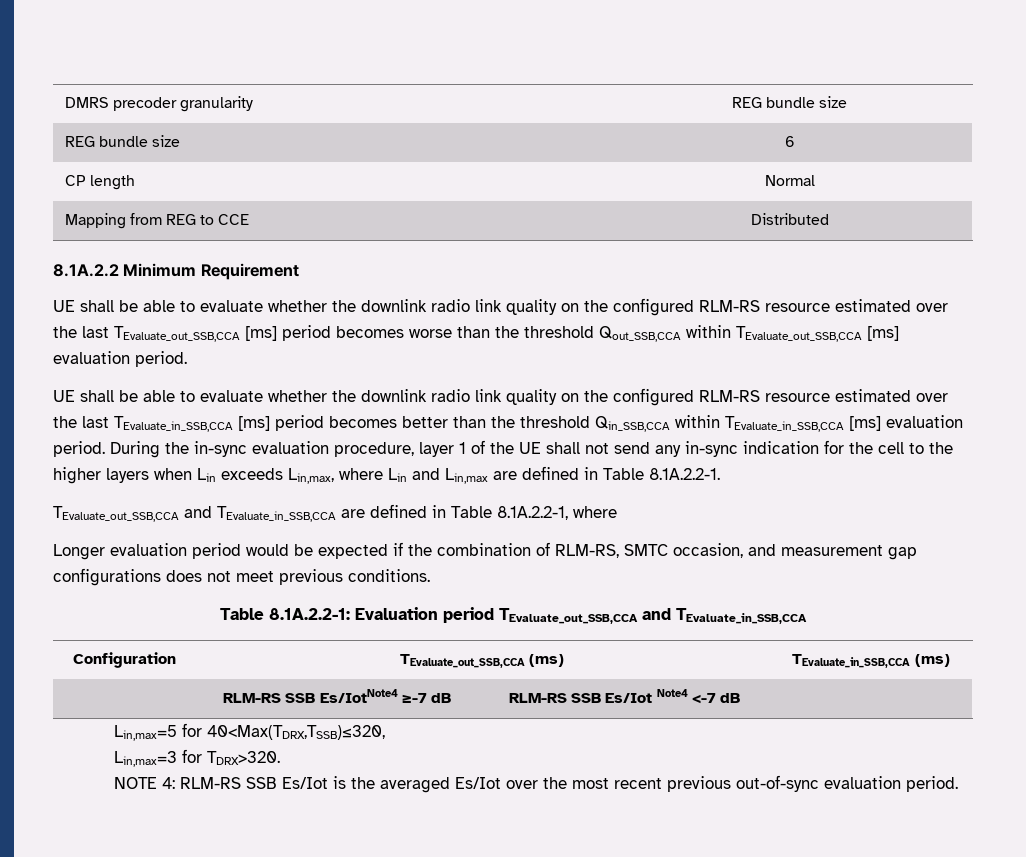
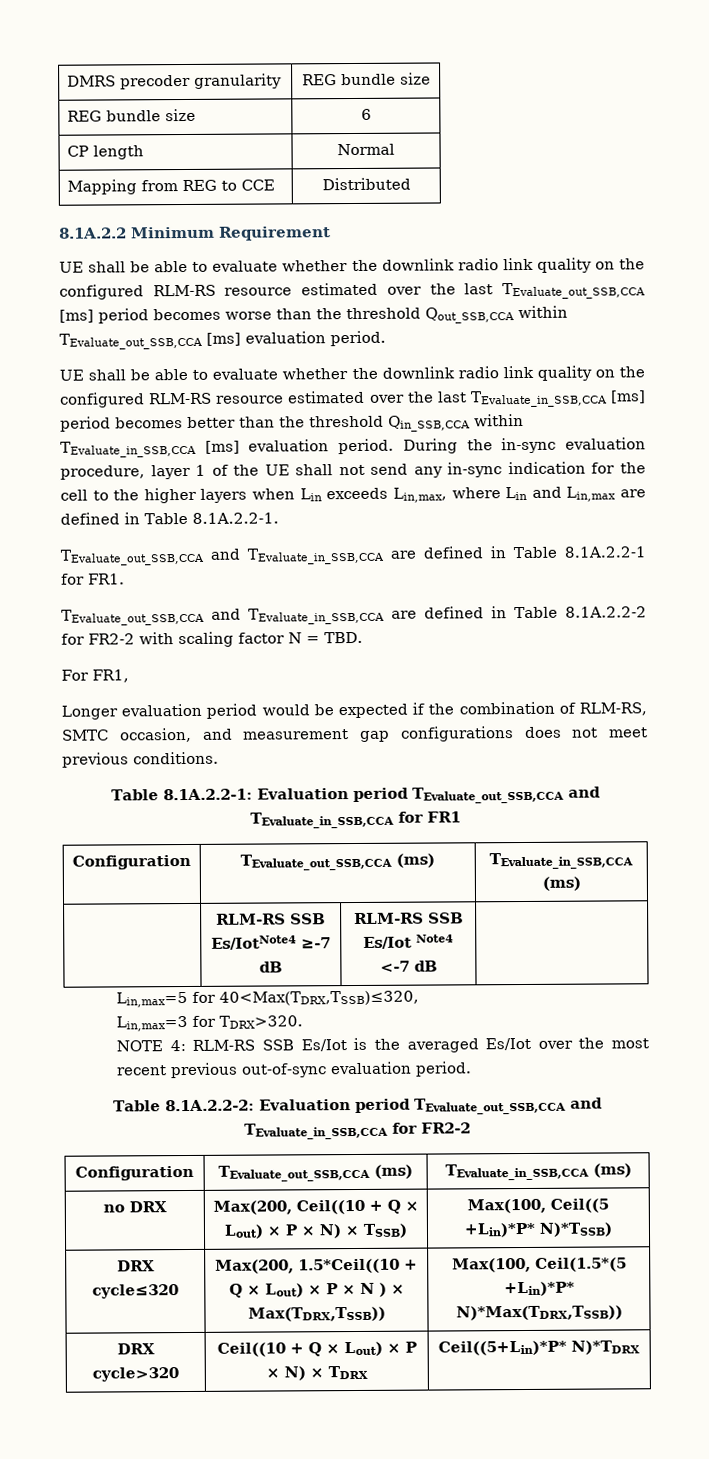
- TEvaluate_out_SSB,CCA and TEvaluate_in_SSB,CCA are defined in Table 8.1A.2.2-1, where
+ TEvaluate_out_SSB,CCA and TEvaluate_in_SSB,CCA are defined in Table 8.1A.2.2-1 for FR1.
+ TEvaluate_out_SSB,CCA and TEvaluate_in_SSB,CCA are defined in Table 8.1A.2.2-2 for FR2-2 with scaling factor N = TBD.
+ For FR1,
- Table 8.1A.2.2-1: Evaluation period TEvaluate_out_SSB,CCA and TEvaluate_in_SSB,CCA
+ Table 8.1A.2.2-1: Evaluation period TEvaluate_out_SSB,CCA and TEvaluate_in_SSB,CCA for FR1
+ Table 8.1A.2.2-2: Evaluation period TEvaluate_out_SSB,CCA and TEvaluate_in_SSB,CCA for FR2-2
+ Configuration | TEvaluate_out_SSB,CCA (ms) | TEvaluate_in_SSB,CCA (ms)
+ no DRX | Max(200, Ceil((10 + Q × Lout) × P × N) × TSSB) | Max(100, Ceil((5 +Lin)*P* N)*TSSB)
+ DRX cycle≤320 | Max(200, 1.5*Ceil((10 + Q × Lout) × P × N ) × Max(TDRX,TSSB)) | Max(100, Ceil(1.5*(5 +Lin)*P* N)*Max(TDRX,TSSB))
+ DRX cycle>320 | Ceil((10 + Q × Lout) × P × N) × TDRX | Ceil((5+Lin)*P* N)*TDRX

